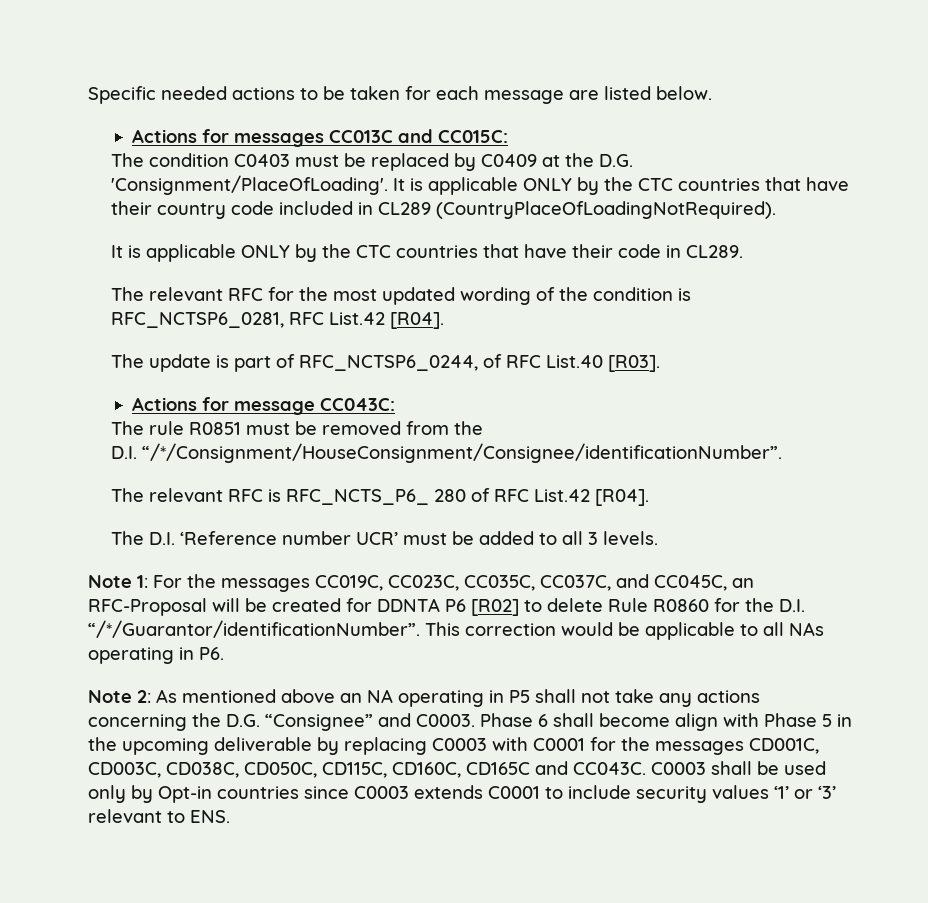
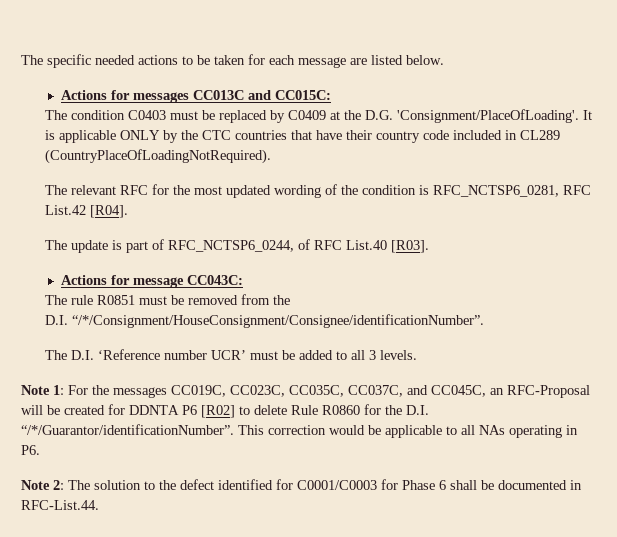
- Specific needed actions to be taken for each message are listed below.
+ The specific needed actions to be taken for each message are listed below.
- It is applicable ONLY by the CTC countries that have their code in CL289.
- The relevant RFC is RFC_NCTS_P6_ 280 of RFC List.42 [R04].
- Note 2: As mentioned above an NA operating in P5 shall not take any actions concerning the D.G. “Consignee” and C0003. Phase 6 shall become align with Phase 5 in the upcoming deliverable by replacing C0003 with C0001 for the messages CD001C, CD003C, CD038C, CD050C, CD115C, CD160C, CD165C and CC043C. C0003 shall be used only by Opt-in countries since C0003 extends C0001 to include security values ‘1’ or ‘3’ relevant to ENS.
+ Note 2: The solution to the defect identified for C0001/C0003 for Phase 6 shall be documented in RFC-List.44.

